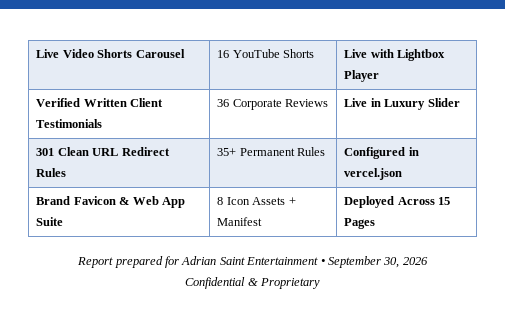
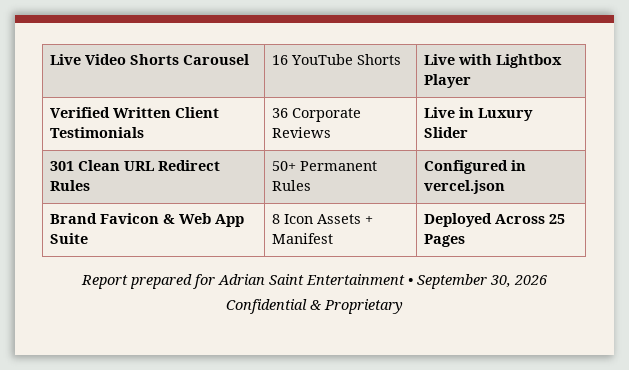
- 301 Clean URL Redirect Rules | 35+ Permanent Rules | Configured in vercel.json
+ 301 Clean URL Redirect Rules | 50+ Permanent Rules | Configured in vercel.json
- Brand Favicon & Web App Suite | 8 Icon Assets + Manifest | Deployed Across 15 Pages
+ Brand Favicon & Web App Suite | 8 Icon Assets + Manifest | Deployed Across 25 Pages

